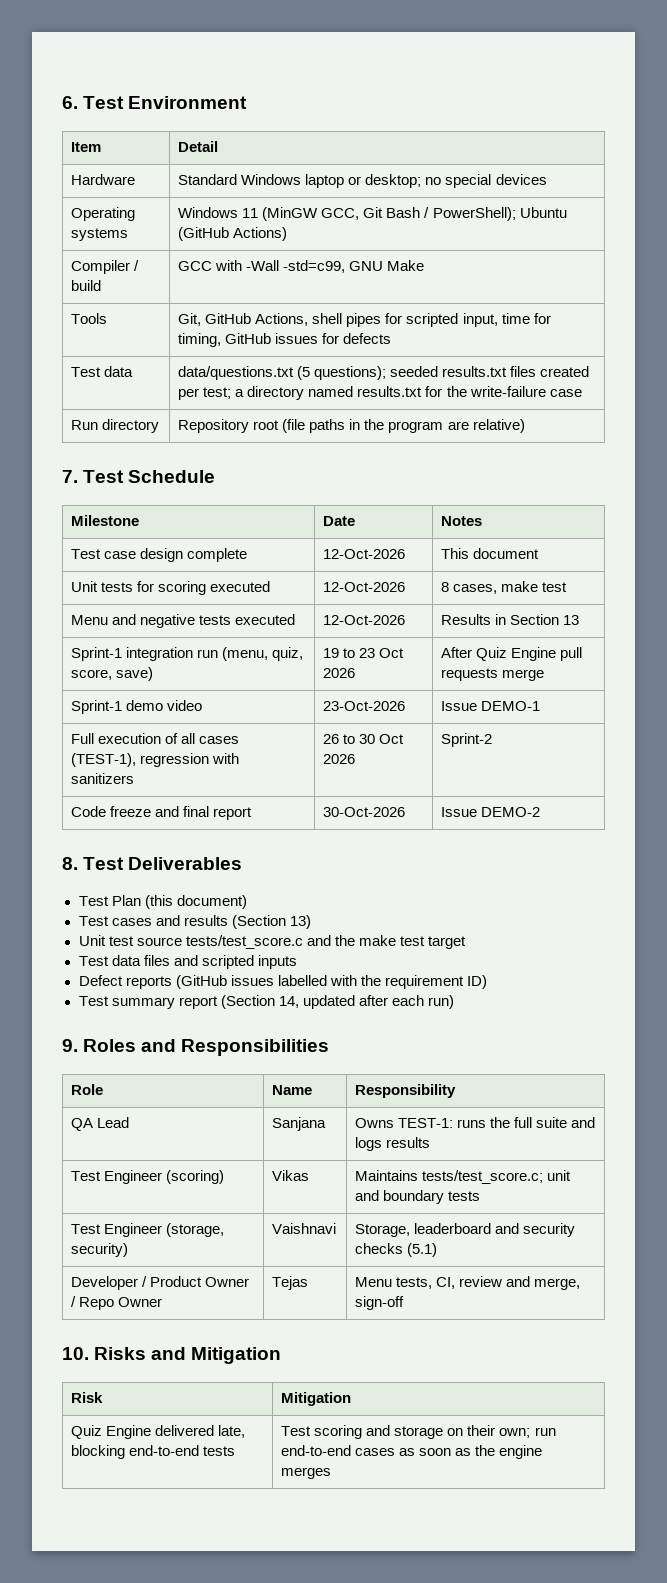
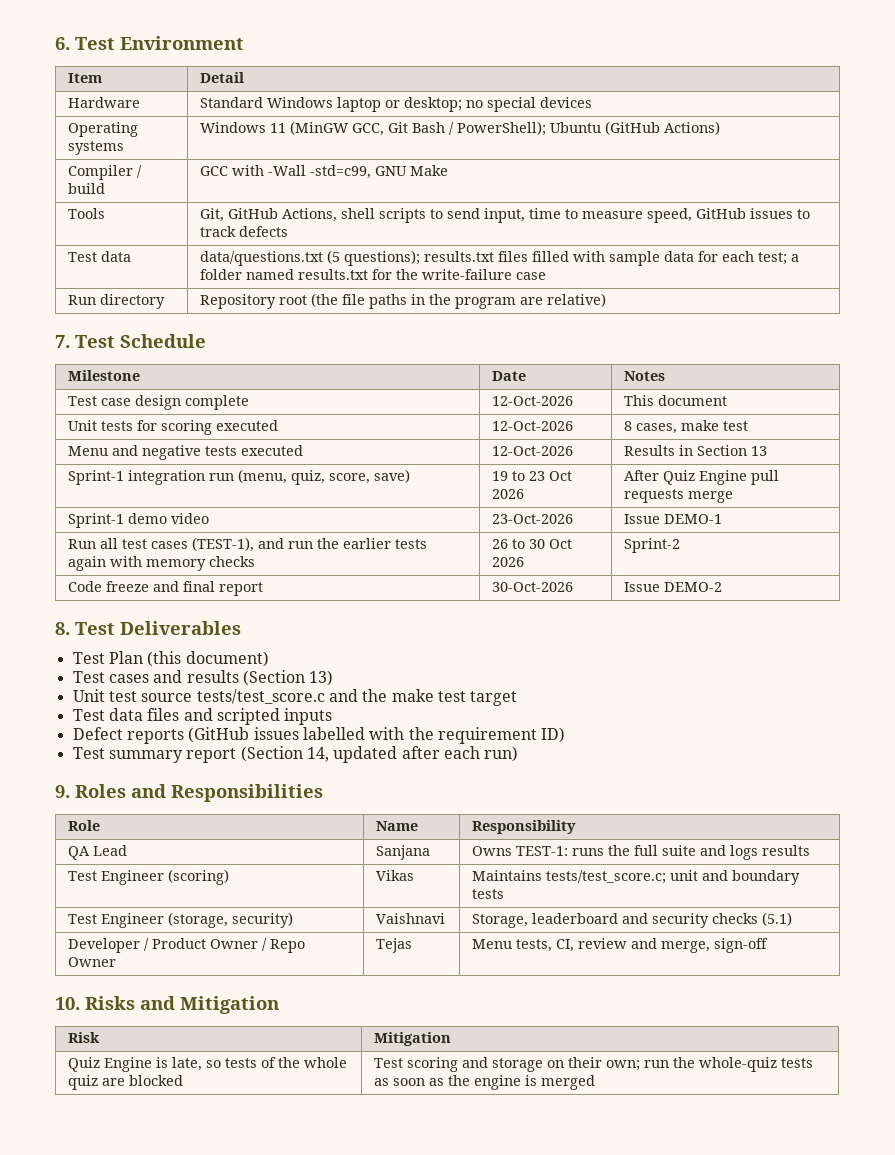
- Tools | Git, GitHub Actions, shell pipes for scripted input, time for timing, GitHub issues for defects
+ Tools | Git, GitHub Actions, shell scripts to send input, time to measure speed, GitHub issues to track defects
- Test data | data/questions.txt (5 questions); seeded results.txt files created per test; a directory named results.txt for the write-failure case
+ Test data | data/questions.txt (5 questions); results.txt files filled with sample data for each test; a folder named results.txt for the write-failure case
- Run directory | Repository root (file paths in the program are relative)
+ Run directory | Repository root (the file paths in the program are relative)
- Full execution of all cases (TEST-1), regression with sanitizers | 26 to 30 Oct 2026 | Sprint-2
+ Run all test cases (TEST-1), and run the earlier tests again with memory checks | 26 to 30 Oct 2026 | Sprint-2
- Quiz Engine delivered late, blocking end-to-end tests | Test scoring and storage on their own; run end-to-end cases as soon as the engine merges
+ Quiz Engine is late, so tests of the whole quiz are blocked | Test scoring and storage on their own; run the whole-quiz tests as soon as the engine is merged

